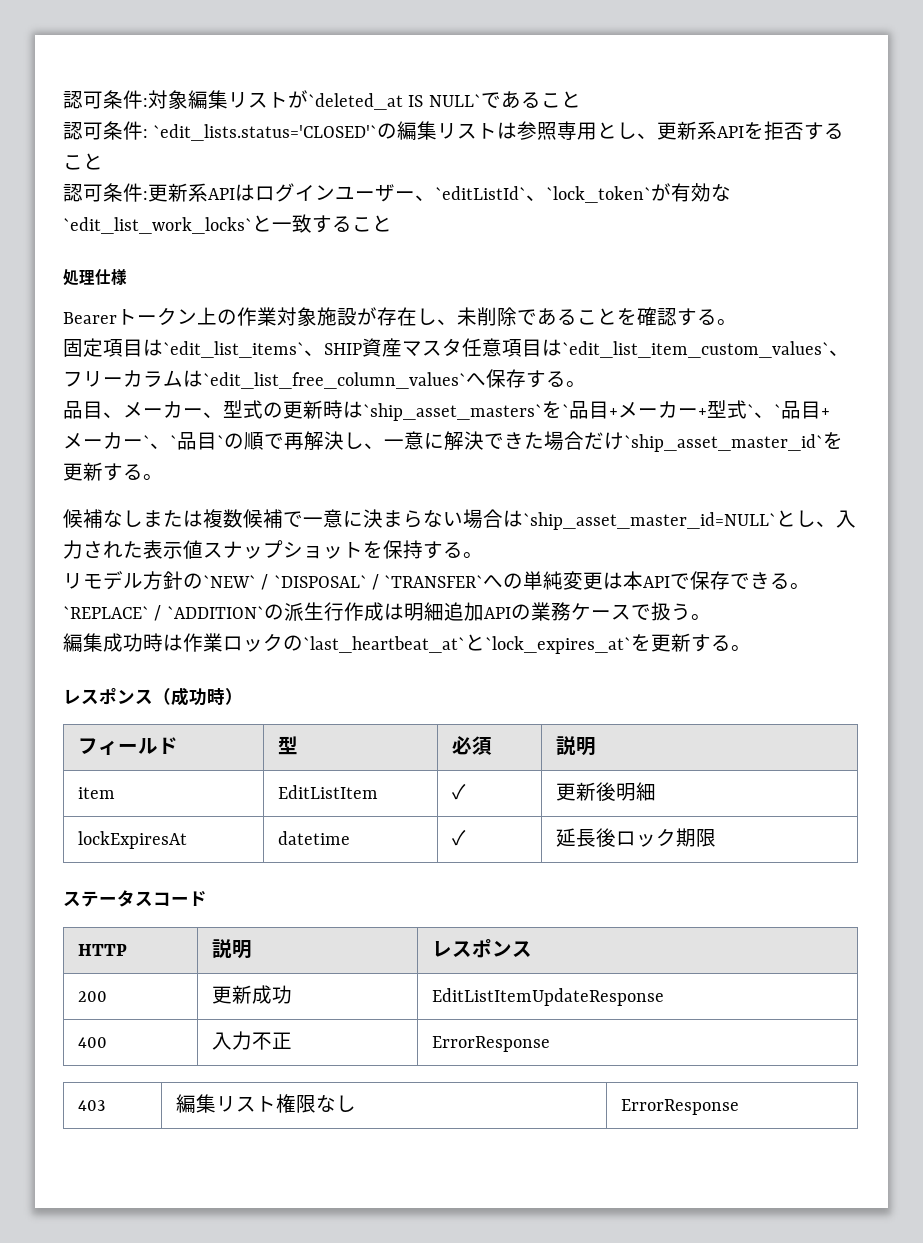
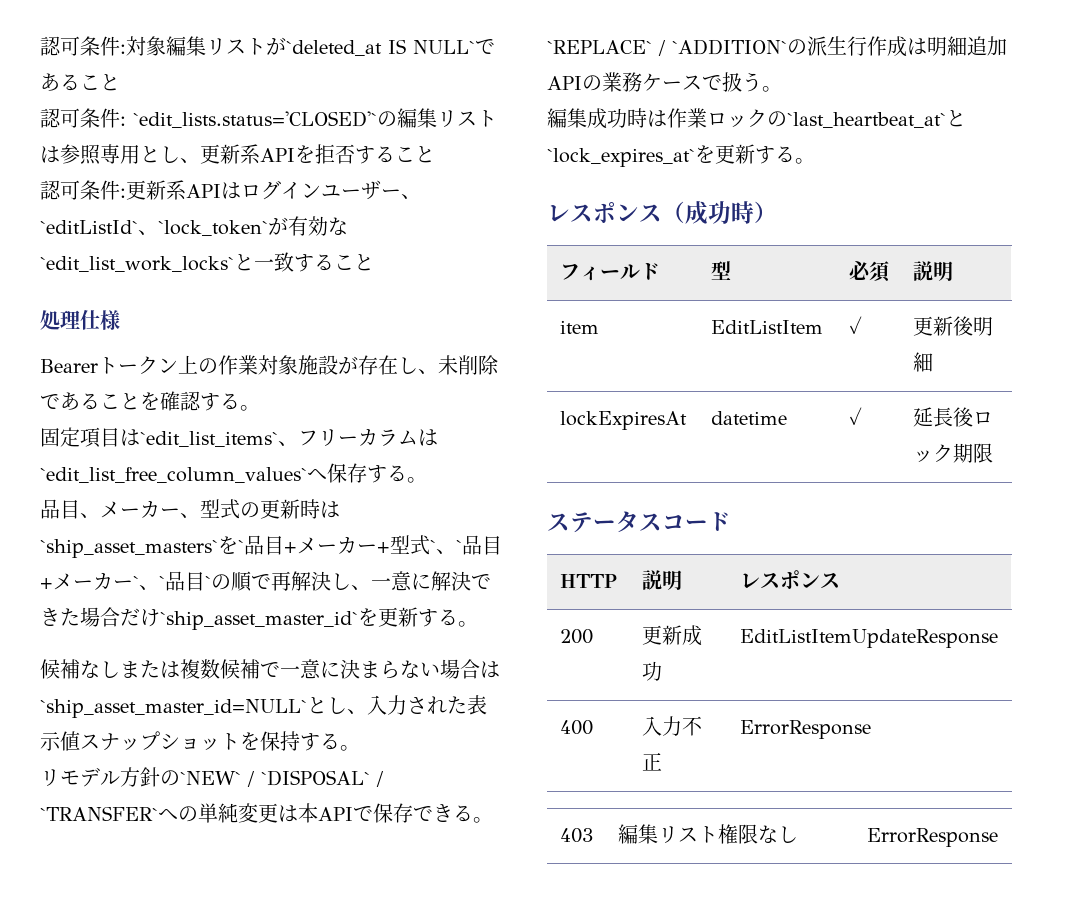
- 固定項目は`edit_list_items`、SHIP資産マスタ任意項目は`edit_list_item_custom_values`、フリーカラムは`edit_list_free_column_values`へ保存する。
+ 固定項目は`edit_list_items`、フリーカラムは`edit_list_free_column_values`へ保存する。

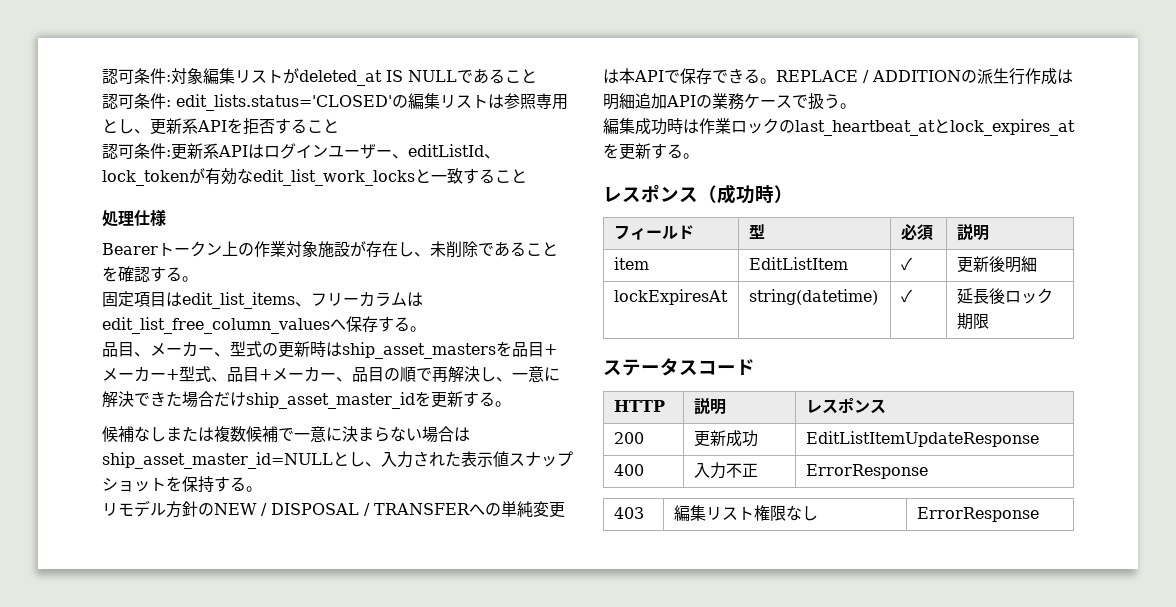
- 認可条件:対象編集リストが`deleted_at IS NULL`であること
+ 認可条件:対象編集リストがdeleted_at IS NULLであること
- 認可条件: `edit_lists.status='CLOSED'`の編集リストは参照専用とし、更新系APIを拒否すること
+ 認可条件: edit_lists.status='CLOSED'の編集リストは参照専用とし、更新系APIを拒否すること
- 認可条件:更新系APIはログインユーザー、`editListId`、`lock_token`が有効な`edit_list_work_locks`と一致すること
+ 認可条件:更新系APIはログインユーザー、editListId、lock_tokenが有効なedit_list_work_locksと一致すること
- 固定項目は`edit_list_items`、フリーカラムは`edit_list_free_column_values`へ保存する。
+ 固定項目はedit_list_items、フリーカラムはedit_list_free_column_valuesへ保存する。
- 品目、メーカー、型式の更新時は`ship_asset_masters`を`品目+メーカー+型式`、`品目+メーカー`、`品目`の順で再解決し、一意に解決できた場合だけ`ship_asset_master_id`を更新する。
+ 品目、メーカー、型式の更新時はship_asset_mastersを品目+メーカー+型式、品目+メーカー、品目の順で再解決し、一意に解決できた場合だけship_asset_master_idを更新する。
- 候補なしまたは複数候補で一意に決まらない場合は`ship_asset_master_id=NULL`とし、入力された表示値スナップショットを保持する。
+ 候補なしまたは複数候補で一意に決まらない場合はship_asset_master_id=NULLとし、入力された表示値スナップショットを保持する。
- リモデル方針の`NEW` / `DISPOSAL` / `TRANSFER`への単純変更は本APIで保存できる。
+ リモデル方針のNEW / DISPOSAL / TRANSFERへの単純変更は本APIで保存できる。
- `REPLACE` / `ADDITION`の派生行作成は明細追加APIの業務ケースで扱う。
+ REPLACE / ADDITIONの派生行作成は明細追加APIの業務ケースで扱う。
- 編集成功時は作業ロックの`last_heartbeat_at`と`lock_expires_at`を更新する。
+ 編集成功時は作業ロックのlast_heartbeat_atとlock_expires_atを更新する。
- lockExpiresAt | datetime | ✓ | 延長後ロック期限
+ lockExpiresAt | string(datetime) | ✓ | 延長後ロック期限

